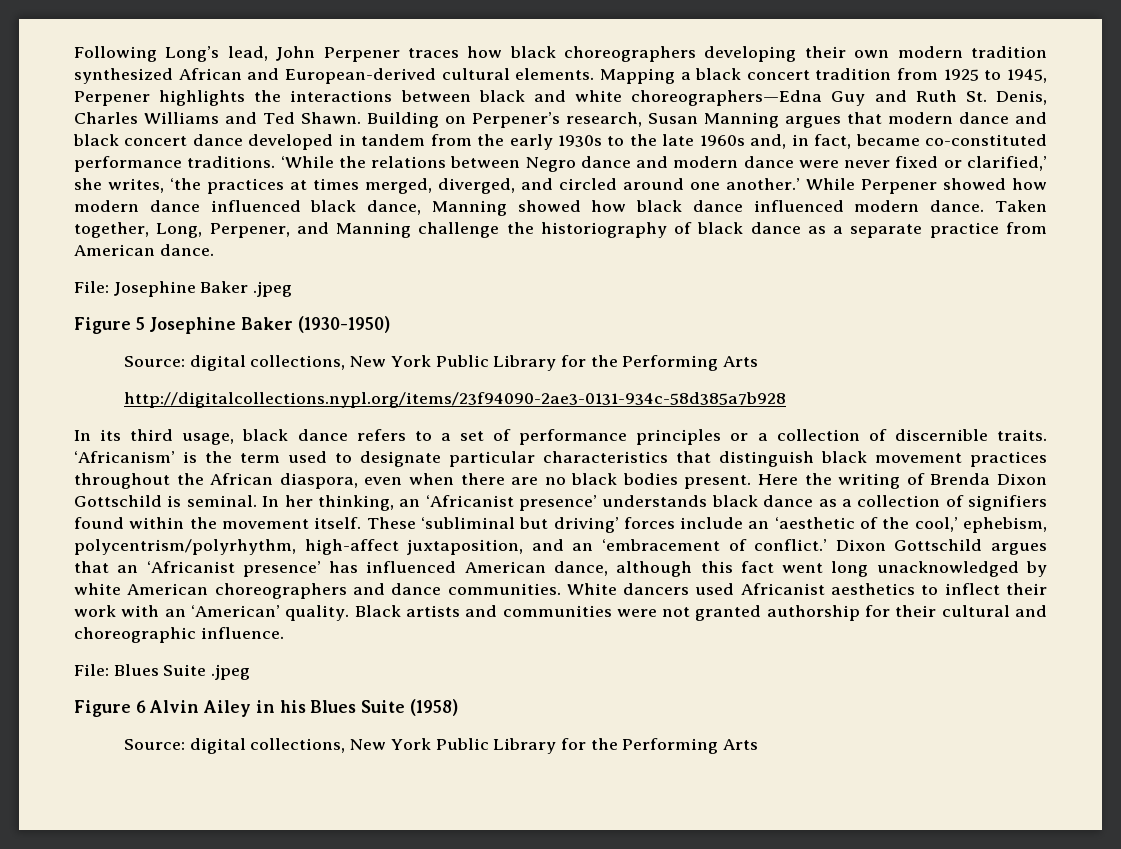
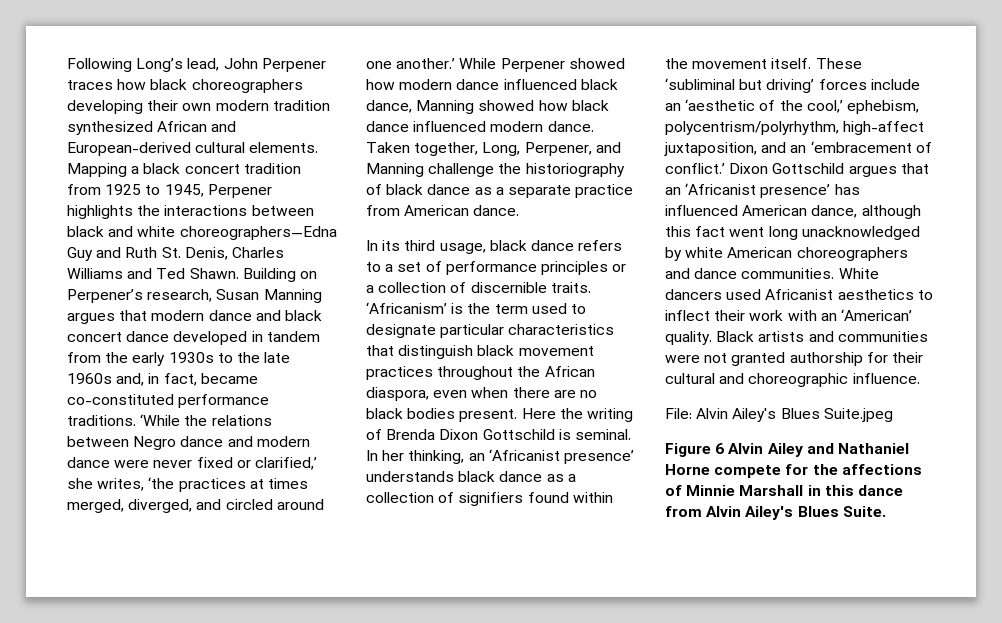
- File: Josephine Baker .jpeg
- Figure 5 Josephine Baker (1930-1950)
- Source: digital collections, New York Public Library for the Performing Arts
- http://digitalcollections.nypl.org/items/23f94090-2ae3-0131-934c-58d385a7b928
- File: Blues Suite .jpeg
+ File: Alvin Ailey's Blues Suite.jpeg
- Figure 6 Alvin Ailey in his Blues Suite (1958)
- Source: digital collections, New York Public Library for the Performing Arts
+ Figure 6 Alvin Ailey and Nathaniel Horne compete for the affections of Minnie Marshall in this dance from Alvin Ailey's Blues Suite.

